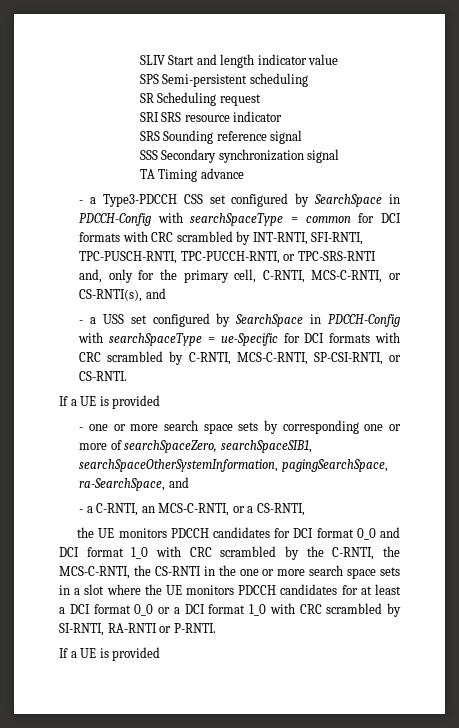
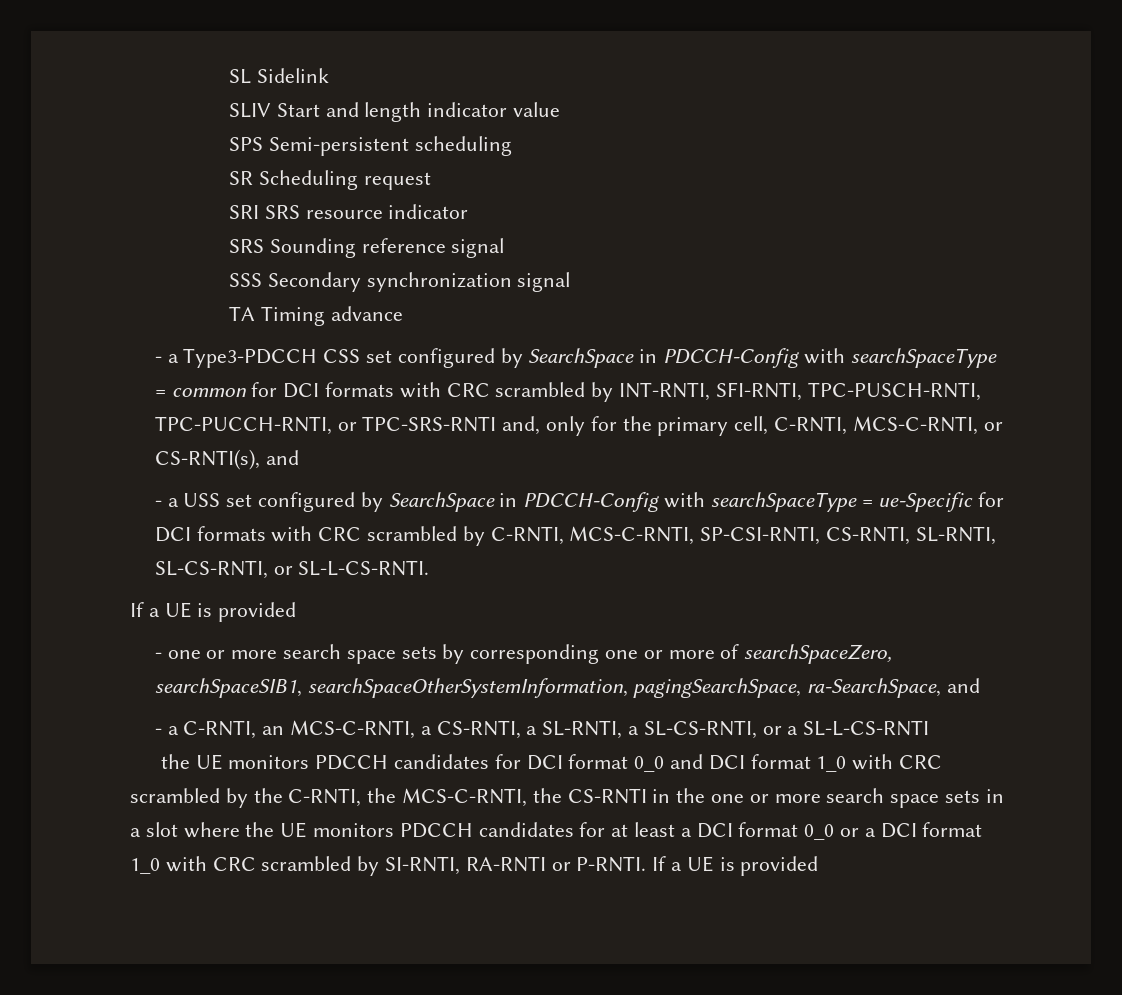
+ SL Sidelink
- - a USS set configured by SearchSpace in PDCCH-Config with searchSpaceType = ue-Specific for DCI formats with CRC scrambled by C-RNTI, MCS-C-RNTI, SP-CSI-RNTI, or CS-RNTI.
+ - a USS set configured by SearchSpace in PDCCH-Config with searchSpaceType = ue-Specific for DCI formats with CRC scrambled by C-RNTI, MCS-C-RNTI, SP-CSI-RNTI, CS-RNTI, SL-RNTI, SL-CS-RNTI, or SL-L-CS-RNTI.
- - a C-RNTI, an MCS-C-RNTI, or a CS-RNTI,
+ - a C-RNTI, an MCS-C-RNTI, a CS-RNTI, a SL-RNTI, a SL-CS-RNTI, or a SL-L-CS-RNTI
- the UE monitors PDCCH candidates for DCI format 0_0 and DCI format 1_0 with CRC scrambled by the C-RNTI, the MCS-C-RNTI, the CS-RNTI in the one or more search space sets in a slot where the UE monitors PDCCH candidates for at least a DCI format 0_0 or a DCI format 1_0 with CRC scrambled by SI-RNTI, RA-RNTI or P-RNTI.
- If a UE is provided
+ the UE monitors PDCCH candidates for DCI format 0_0 and DCI format 1_0 with CRC scrambled by the C-RNTI, the MCS-C-RNTI, the CS-RNTI in the one or more search space sets in a slot where the UE monitors PDCCH candidates for at least a DCI format 0_0 or a DCI format 1_0 with CRC scrambled by SI-RNTI, RA-RNTI or P-RNTI. If a UE is provided

